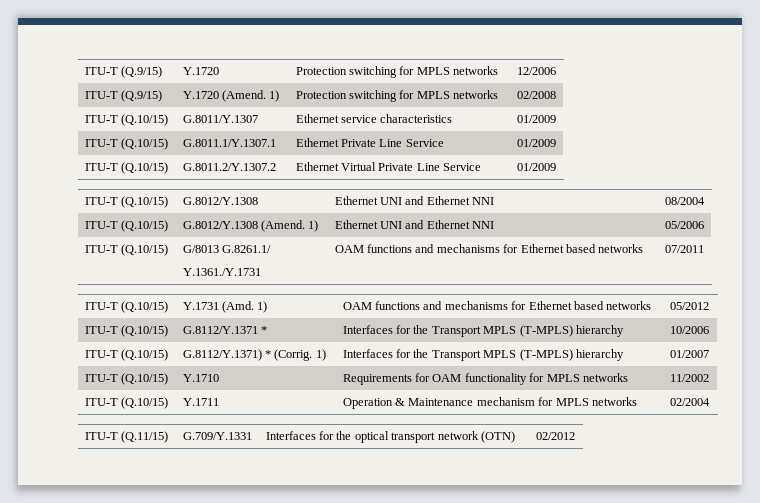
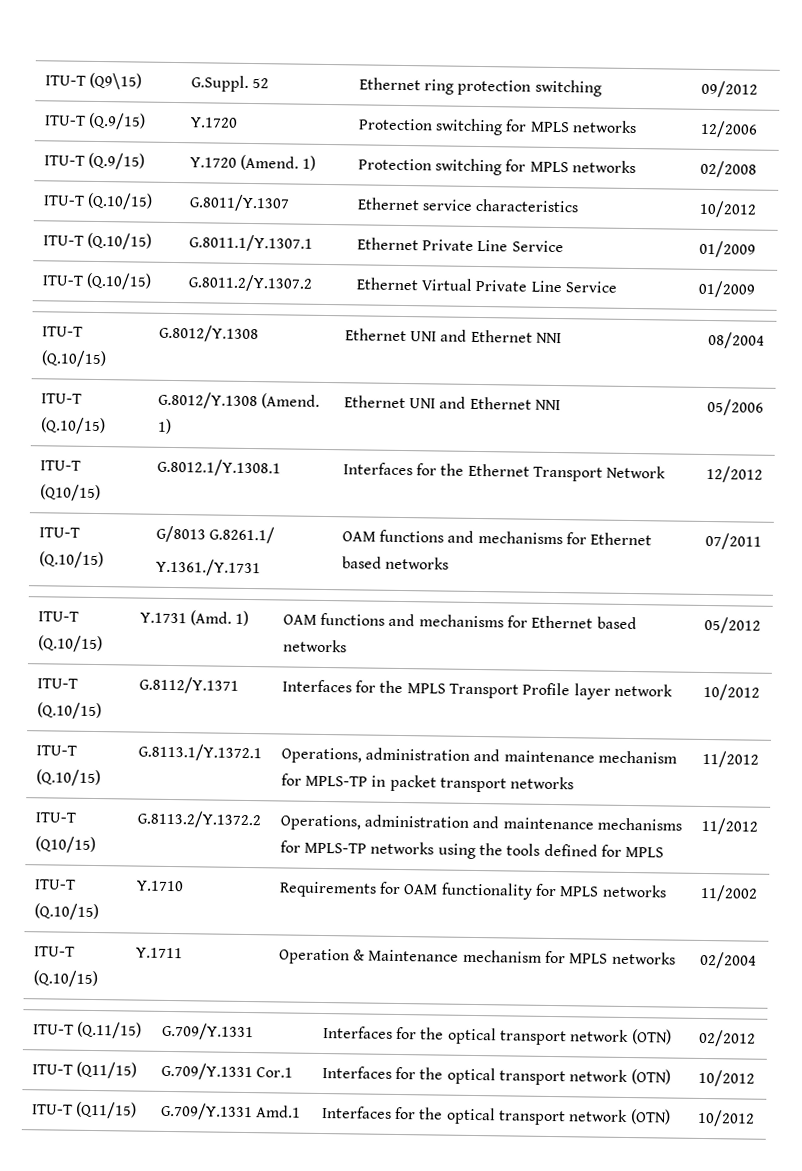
+ ITU-T (Q9\15) | G.Suppl. 52 | Ethernet ring protection switching | 09/2012
- ITU-T (Q.10/15) | G.8011/Y.1307 | Ethernet service characteristics | 01/2009
+ ITU-T (Q.10/15) | G.8011/Y.1307 | Ethernet service characteristics | 10/2012
+ ITU-T (Q10/15) | G.8012.1/Y.1308.1 | Interfaces for the Ethernet Transport Network | 12/2012
- ITU-T (Q.10/15) | G.8112/Y.1371 * | Interfaces for the Transport MPLS (T-MPLS) hierarchy | 10/2006
- ITU-T (Q.10/15) | G.8112/Y.1371) * (Corrig. 1) | Interfaces for the Transport MPLS (T-MPLS) hierarchy | 01/2007
+ ITU-T (Q.10/15) | G.8112/Y.1371 | Interfaces for the MPLS Transport Profile layer network | 10/2012
+ ITU-T (Q.10/15) | G.8113.1/Y.1372.1 | Operations, administration and maintenance mechanism for MPLS-TP in packet transport networks | 11/2012
+ ITU-T (Q10/15) | G.8113.2/Y.1372.2 | Operations, administration and maintenance mechanisms for MPLS-TP networks using the tools defined for MPLS | 11/2012
+ ITU-T (Q11/15) | G.709/Y.1331 Cor.1 | Interfaces for the optical transport network (OTN) | 10/2012
+ ITU-T (Q11/15) | G.709/Y.1331 Amd.1 | Interfaces for the optical transport network (OTN) | 10/2012

